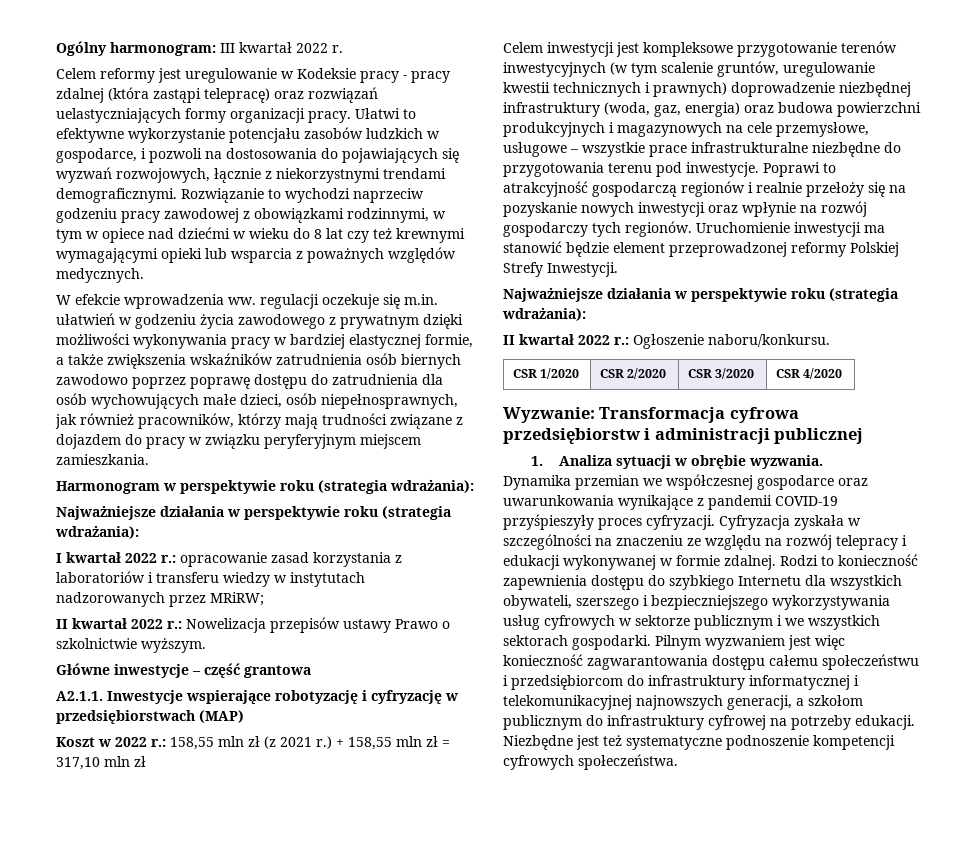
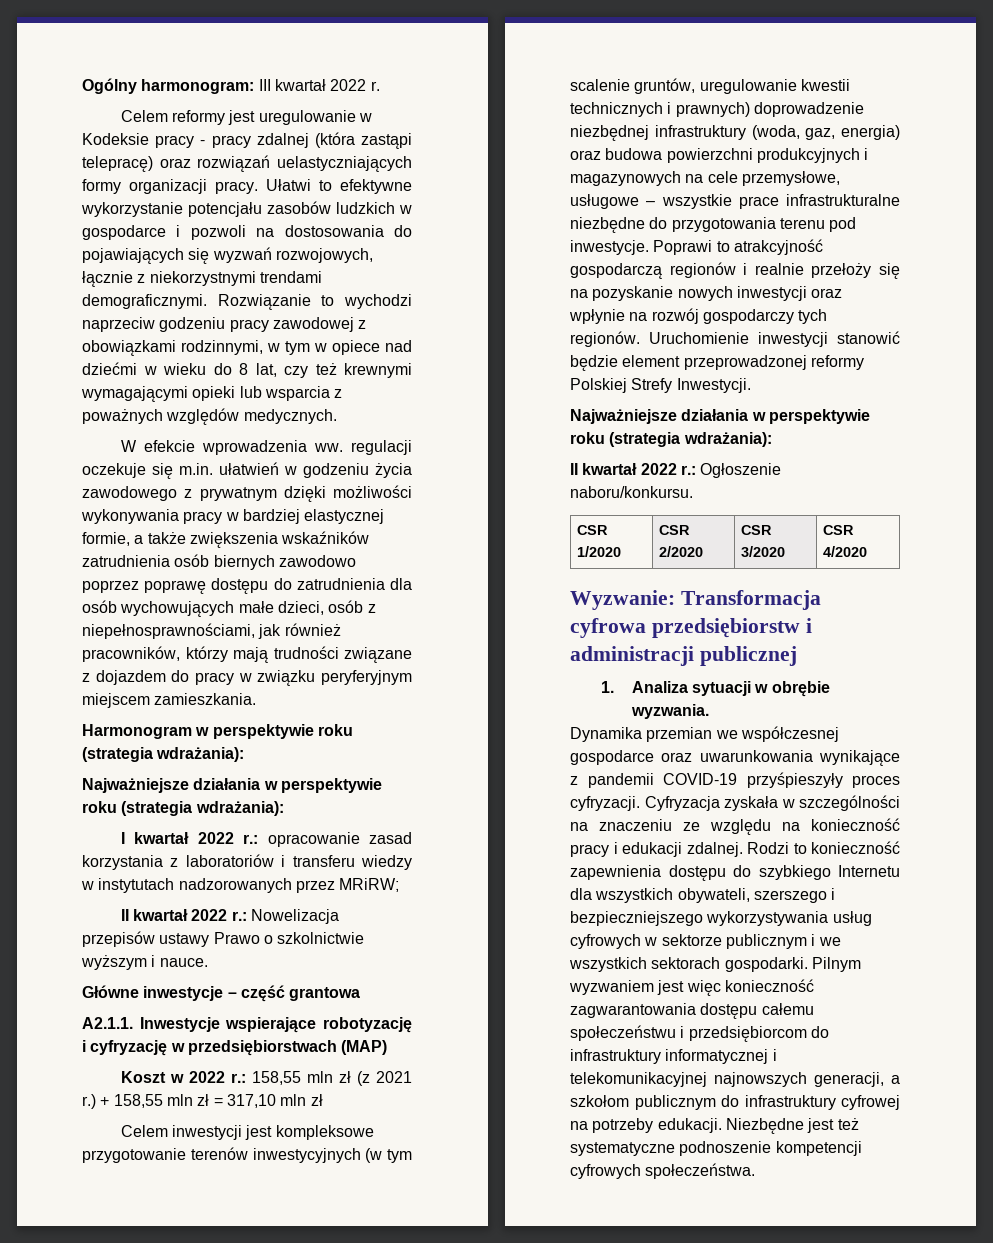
- Ułatwi to efektywne wykorzystanie potencjału zasobów ludzkich w gospodarce, i pozwoli na dostosowania do pojawiających się wyzwań rozwojowych, łącznie z niekorzystnymi trendami demograficznymi.
+ Ułatwi to efektywne wykorzystanie potencjału zasobów ludzkich w gospodarce i pozwoli na dostosowania do pojawiających się wyzwań rozwojowych, łącznie z niekorzystnymi trendami demograficznymi.
- Rozwiązanie to wychodzi naprzeciw godzeniu pracy zawodowej z obowiązkami rodzinnymi, w tym w opiece nad dziećmi w wieku do 8 lat czy też krewnymi wymagającymi opieki lub wsparcia z poważnych względów medycznych.
+ Rozwiązanie to wychodzi naprzeciw godzeniu pracy zawodowej z obowiązkami rodzinnymi, w tym w opiece nad dziećmi w wieku do 8 lat, czy też krewnymi wymagającymi opieki lub wsparcia z poważnych względów medycznych.
- W efekcie wprowadzenia ww. regulacji oczekuje się m.in. ułatwień w godzeniu życia zawodowego z prywatnym dzięki możliwości wykonywania pracy w bardziej elastycznej formie, a także zwiększenia wskaźników zatrudnienia osób biernych zawodowo poprzez poprawę dostępu do zatrudnienia dla osób wychowujących małe dzieci, osób niepełnosprawnych, jak również pracowników, którzy mają trudności związane z dojazdem do pracy w związku peryferyjnym miejscem zamieszkania.
+ W efekcie wprowadzenia ww. regulacji oczekuje się m.in. ułatwień w godzeniu życia zawodowego z prywatnym dzięki możliwości wykonywania pracy w bardziej elastycznej formie, a także zwiększenia wskaźników zatrudnienia osób biernych zawodowo poprzez poprawę dostępu do zatrudnienia dla osób wychowujących małe dzieci, osób z niepełnosprawnościami, jak również pracowników, którzy mają trudności związane z dojazdem do pracy w związku peryferyjnym miejscem zamieszkania.
- II kwartał 2022 r.: Nowelizacja przepisów ustawy Prawo o szkolnictwie wyższym.
+ II kwartał 2022 r.: Nowelizacja przepisów ustawy Prawo o szkolnictwie wyższym i nauce.
- Uruchomienie inwestycji ma stanowić będzie element przeprowadzonej reformy Polskiej Strefy Inwestycji.
+ Uruchomienie inwestycji stanowić będzie element przeprowadzonej reformy Polskiej Strefy Inwestycji.
- Cyfryzacja zyskała w szczególności na znaczeniu ze względu na rozwój telepracy i edukacji wykonywanej w formie zdalnej.
+ Cyfryzacja zyskała w szczególności na znaczeniu ze względu na konieczność pracy i edukacji zdalnej.

